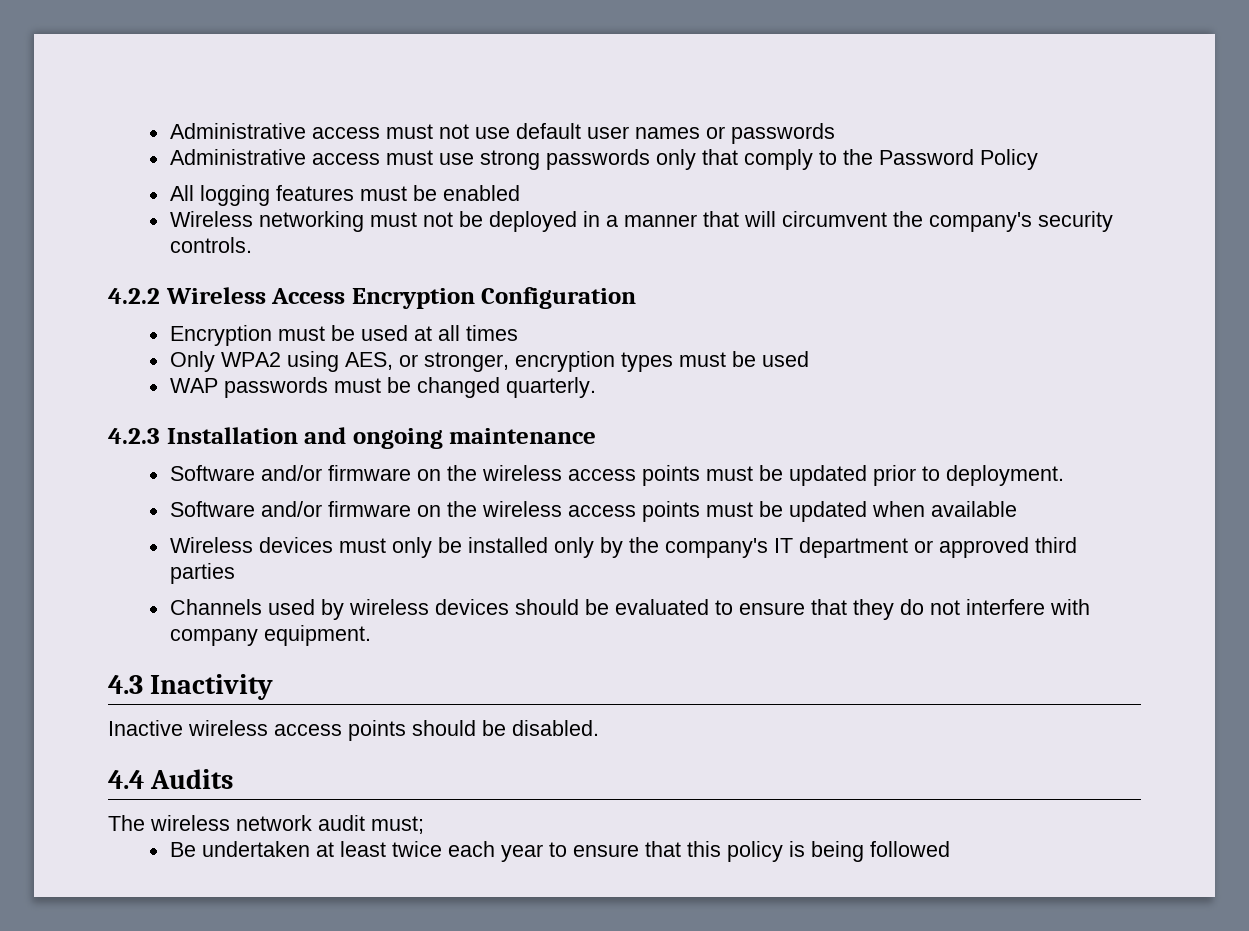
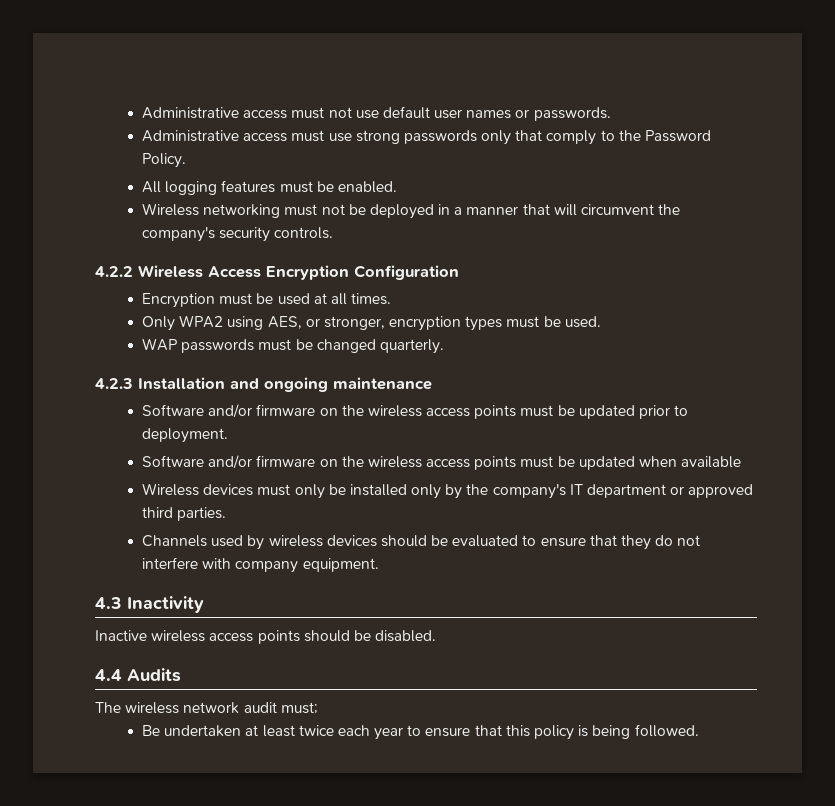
- Administrative access must not use default user names or passwords
+ Administrative access must not use default user names or passwords.
- Administrative access must use strong passwords only that comply to the Password Policy
+ Administrative access must use strong passwords only that comply to the Password Policy.
- All logging features must be enabled
+ All logging features must be enabled.
- Encryption must be used at all times
+ Encryption must be used at all times.
- Only WPA2 using AES, or stronger, encryption types must be used
+ Only WPA2 using AES, or stronger, encryption types must be used.
- Wireless devices must only be installed only by the company's IT department or approved third parties
+ Wireless devices must only be installed only by the company's IT department or approved third parties.
- Be undertaken at least twice each year to ensure that this policy is being followed
+ Be undertaken at least twice each year to ensure that this policy is being followed.

